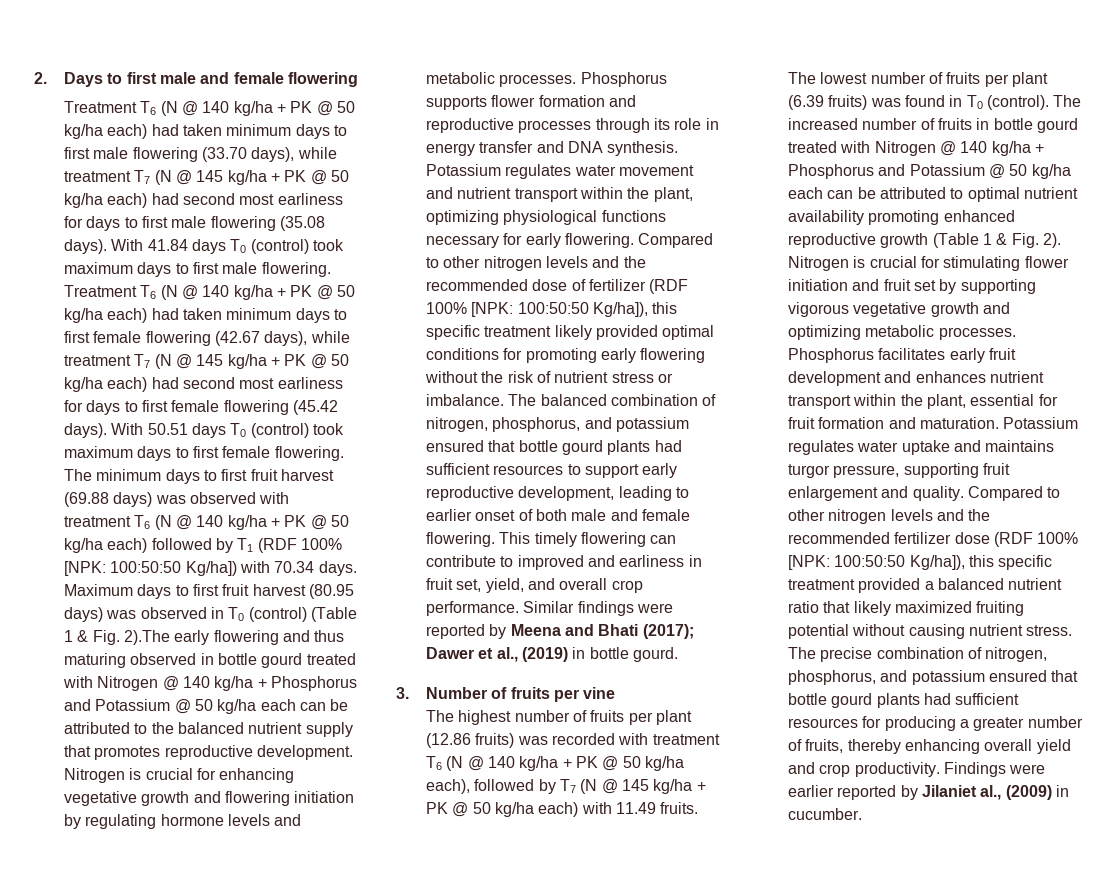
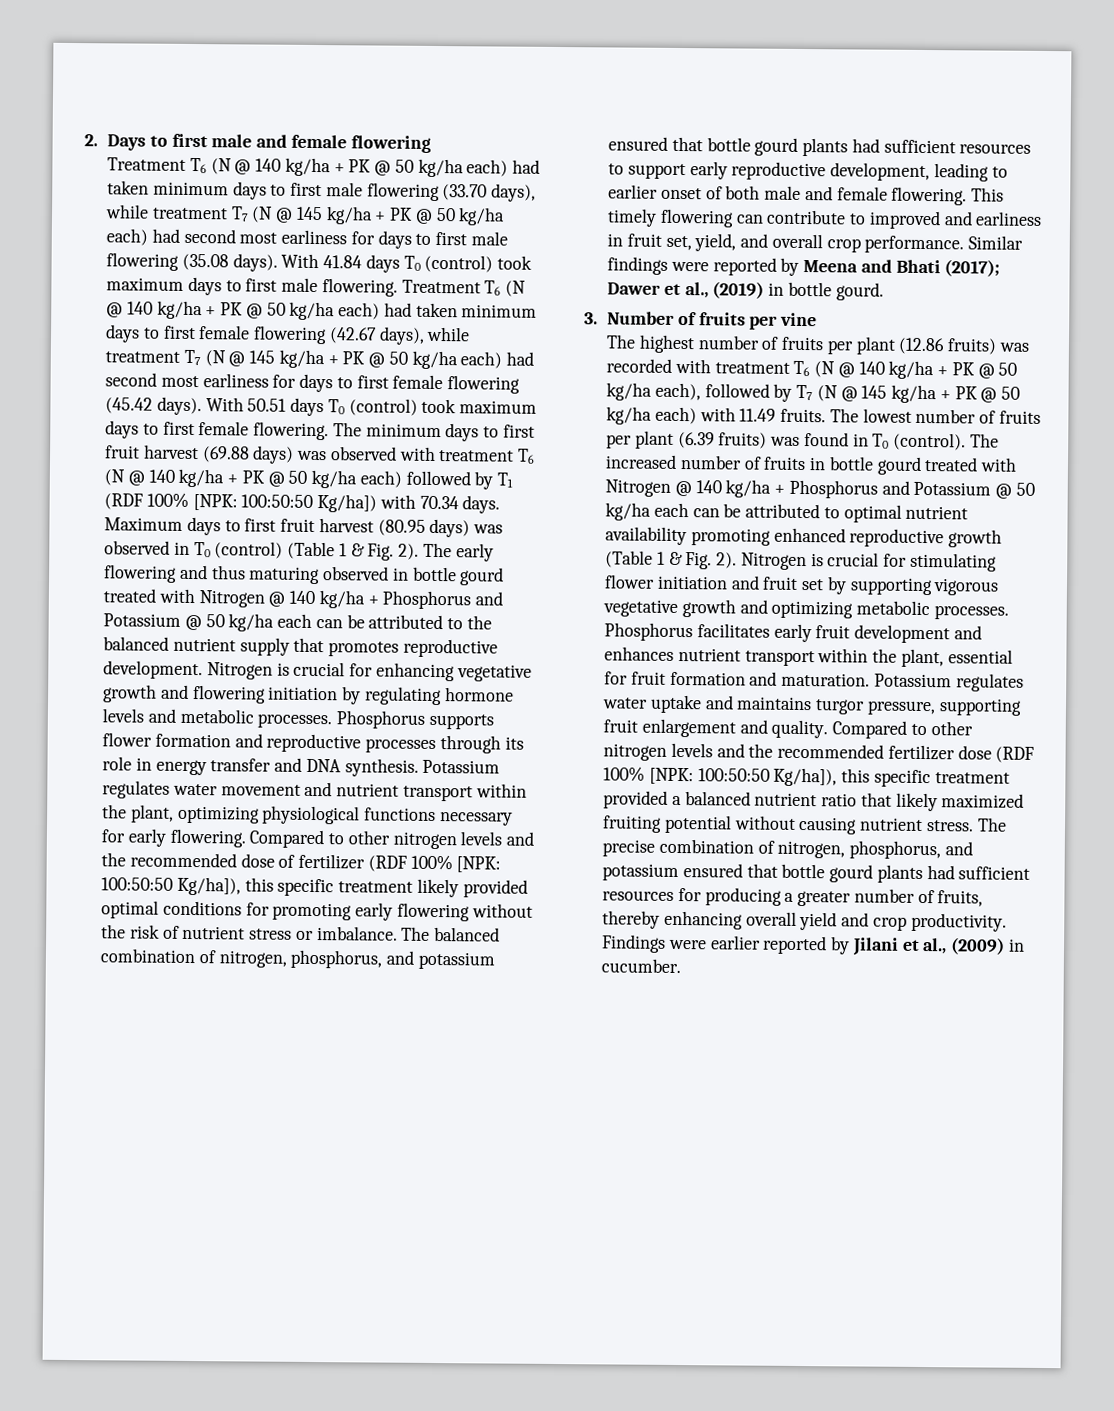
- Maximum days to first fruit harvest (80.95 days) was observed in T0 (control) (Table 1 & Fig. 2).The early flowering and thus maturing observed in bottle gourd treated with Nitrogen @ 140 kg/ha + Phosphorus and Potassium @ 50 kg/ha each can be attributed to the balanced nutrient supply that promotes reproductive development.
+ Maximum days to first fruit harvest (80.95 days) was observed in T0 (control) (Table 1 & Fig. 2). The early flowering and thus maturing observed in bottle gourd treated with Nitrogen @ 140 kg/ha + Phosphorus and Potassium @ 50 kg/ha each can be attributed to the balanced nutrient supply that promotes reproductive development.
- Findings were earlier reported by Jilaniet al., (2009) in cucumber.
+ Findings were earlier reported by Jilani et al., (2009) in cucumber.

